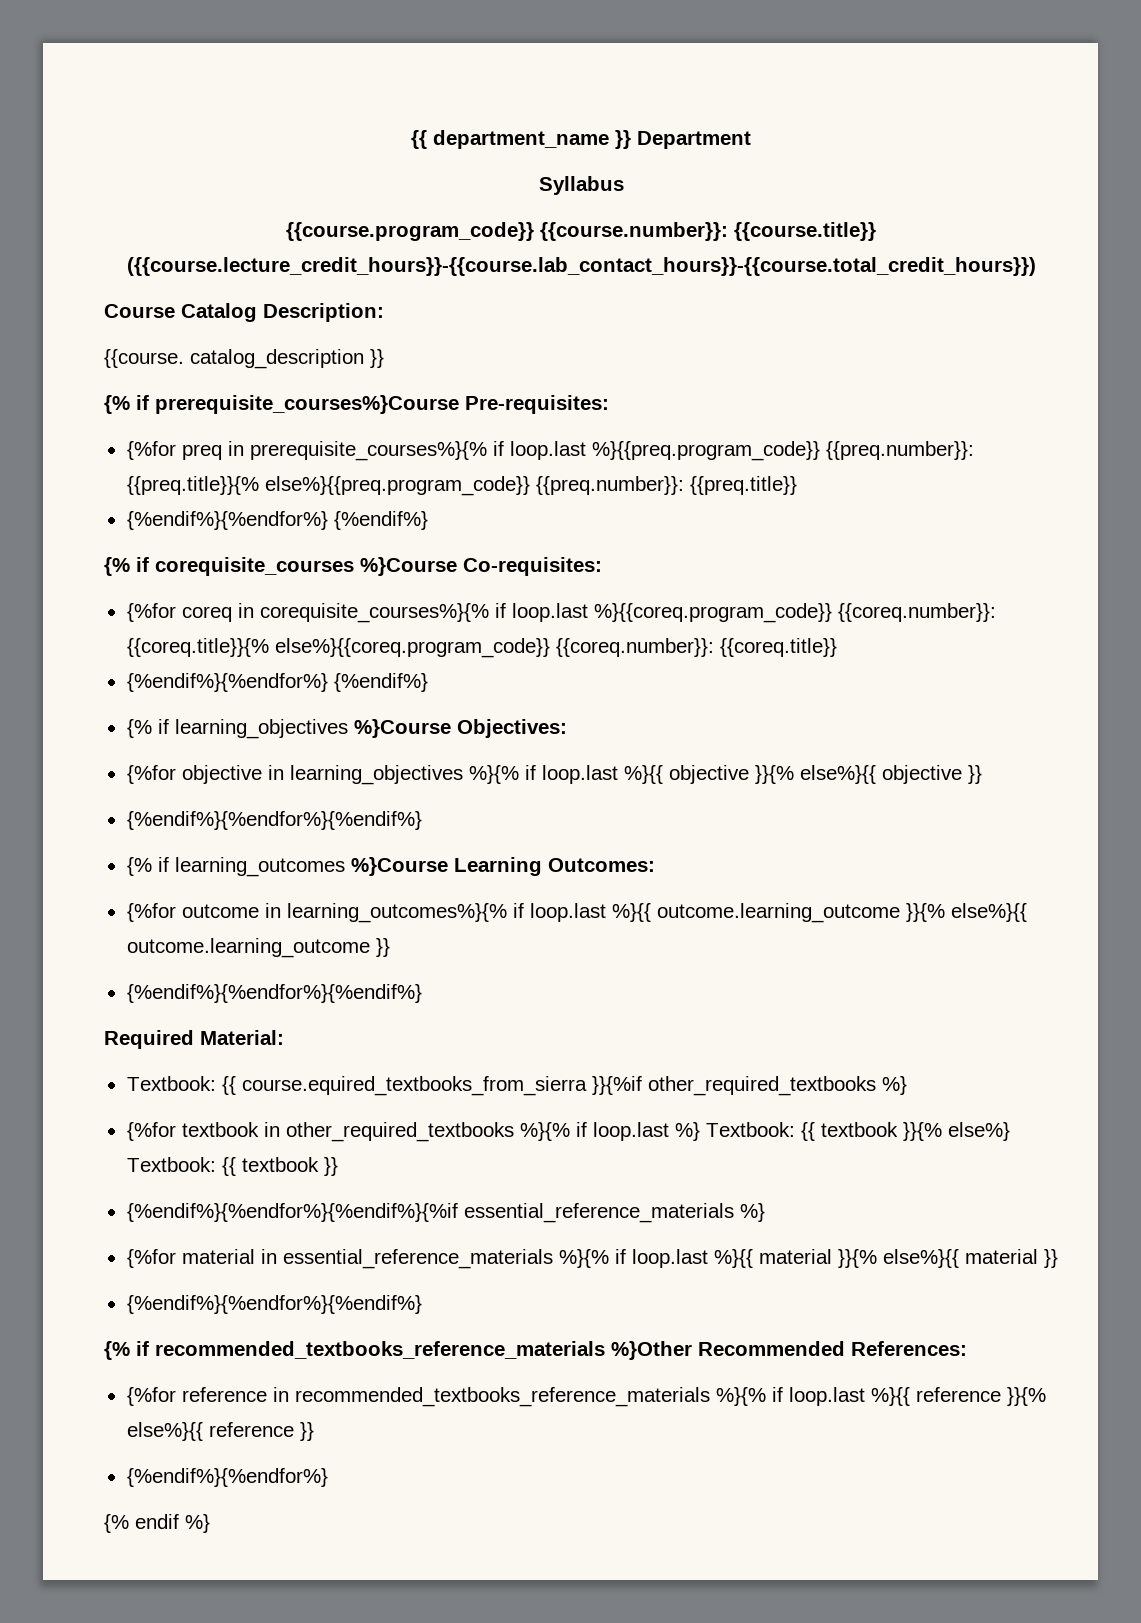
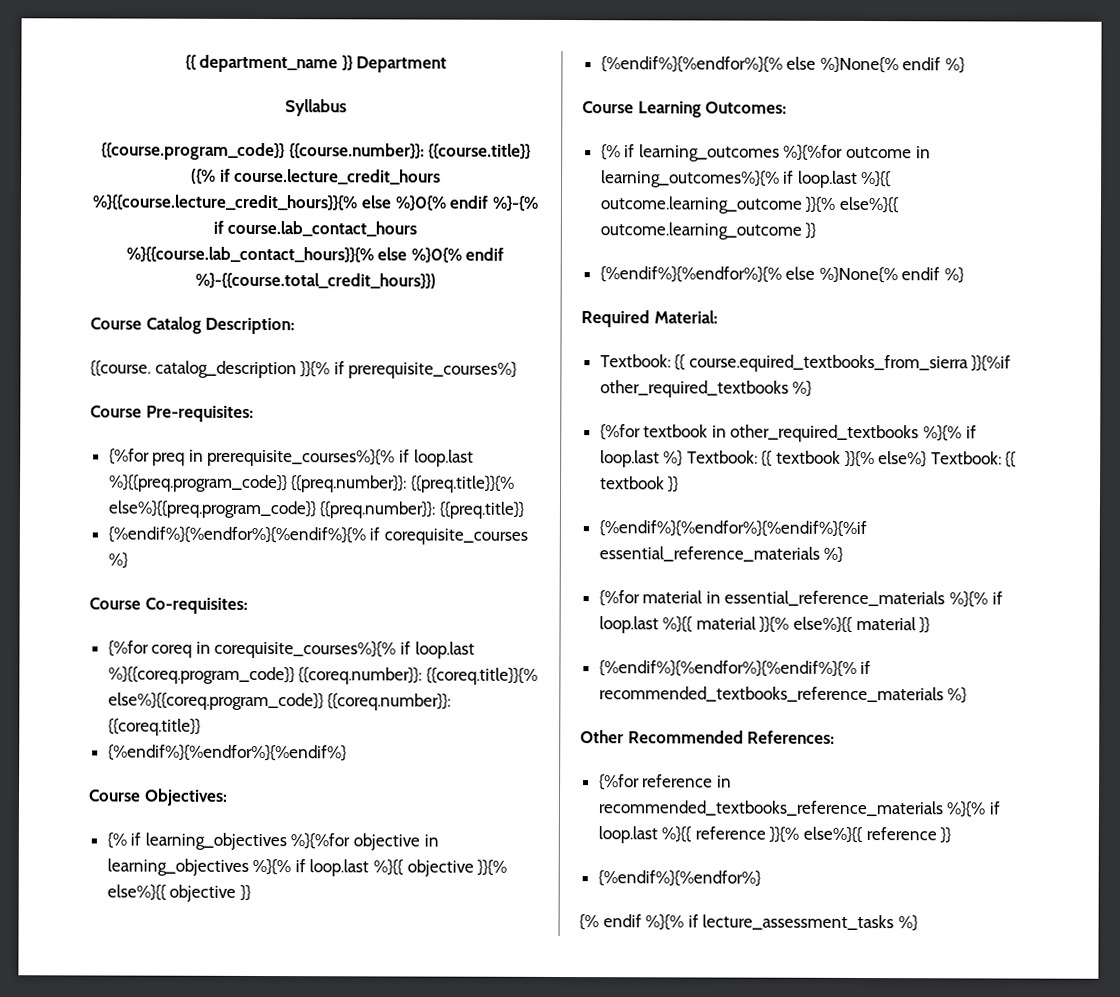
- {{course.program_code}} {{course.number}}: {{course.title}} ({{course.lecture_credit_hours}}-{{course.lab_contact_hours}}-{{course.total_credit_hours}})
+ {{course.program_code}} {{course.number}}: {{course.title}} ({% if course.lecture_credit_hours %}{{course.lecture_credit_hours}}{% else %}0{% endif %}-{% if course.lab_contact_hours %}{{course.lab_contact_hours}}{% else %}0{% endif %}-{{course.total_credit_hours}})
- {{course. catalog_description }}
- {% if prerequisite_courses%}Course Pre-requisites:
+ {{course. catalog_description }}{% if prerequisite_courses%}
+ Course Pre-requisites:
  {%for preq in prerequisite_courses%}{% if loop.last %}{{preq.program_code}} {{preq.number}}: {{preq.title}}{% else%}{{preq.program_code}} {{preq.number}}: {{preq.title}}
- {%endif%}{%endfor%} {%endif%}
- {% if corequisite_courses %}Course Co-requisites:
+ {%endif%}{%endfor%}{%endif%}{% if corequisite_courses %}
+ Course Co-requisites:
  {%for coreq in corequisite_courses%}{% if loop.last %}{{coreq.program_code}} {{coreq.number}}: {{coreq.title}}{% else%}{{coreq.program_code}} {{coreq.number}}: {{coreq.title}}
- {%endif%}{%endfor%} {%endif%}
+ {%endif%}{%endfor%}{%endif%}
+ Course Objectives:
- {% if learning_objectives %}Course Objectives:
- {%for objective in learning_objectives %}{% if loop.last %}{{ objective }}{% else%}{{ objective }}
- {%endif%}{%endfor%}{%endif%}
+ {% if learning_objectives %}{%for objective in learning_objectives %}{% if loop.last %}{{ objective }}{% else%}{{ objective }}
+ {%endif%}{%endfor%}{% else %}None{% endif %}
+ Course Learning Outcomes:
- {% if learning_outcomes %}Course Learning Outcomes:
- {%for outcome in learning_outcomes%}{% if loop.last %}{{ outcome.learning_outcome }}{% else%}{{ outcome.learning_outcome }}
- {%endif%}{%endfor%}{%endif%}
+ {% if learning_outcomes %}{%for outcome in learning_outcomes%}{% if loop.last %}{{ outcome.learning_outcome }}{% else%}{{ outcome.learning_outcome }}
+ {%endif%}{%endfor%}{% else %}None{% endif %}
  {%for material in essential_reference_materials %}{% if loop.last %}{{ material }}{% else%}{{ material }}
- {%endif%}{%endfor%}{%endif%}
- {% if recommended_textbooks_reference_materials %}Other Recommended References:
+ {%endif%}{%endfor%}{%endif%}{% if recommended_textbooks_reference_materials %}
+ Other Recommended References:
- {% endif %}
+ {% endif %}{% if lecture_assessment_tasks %}

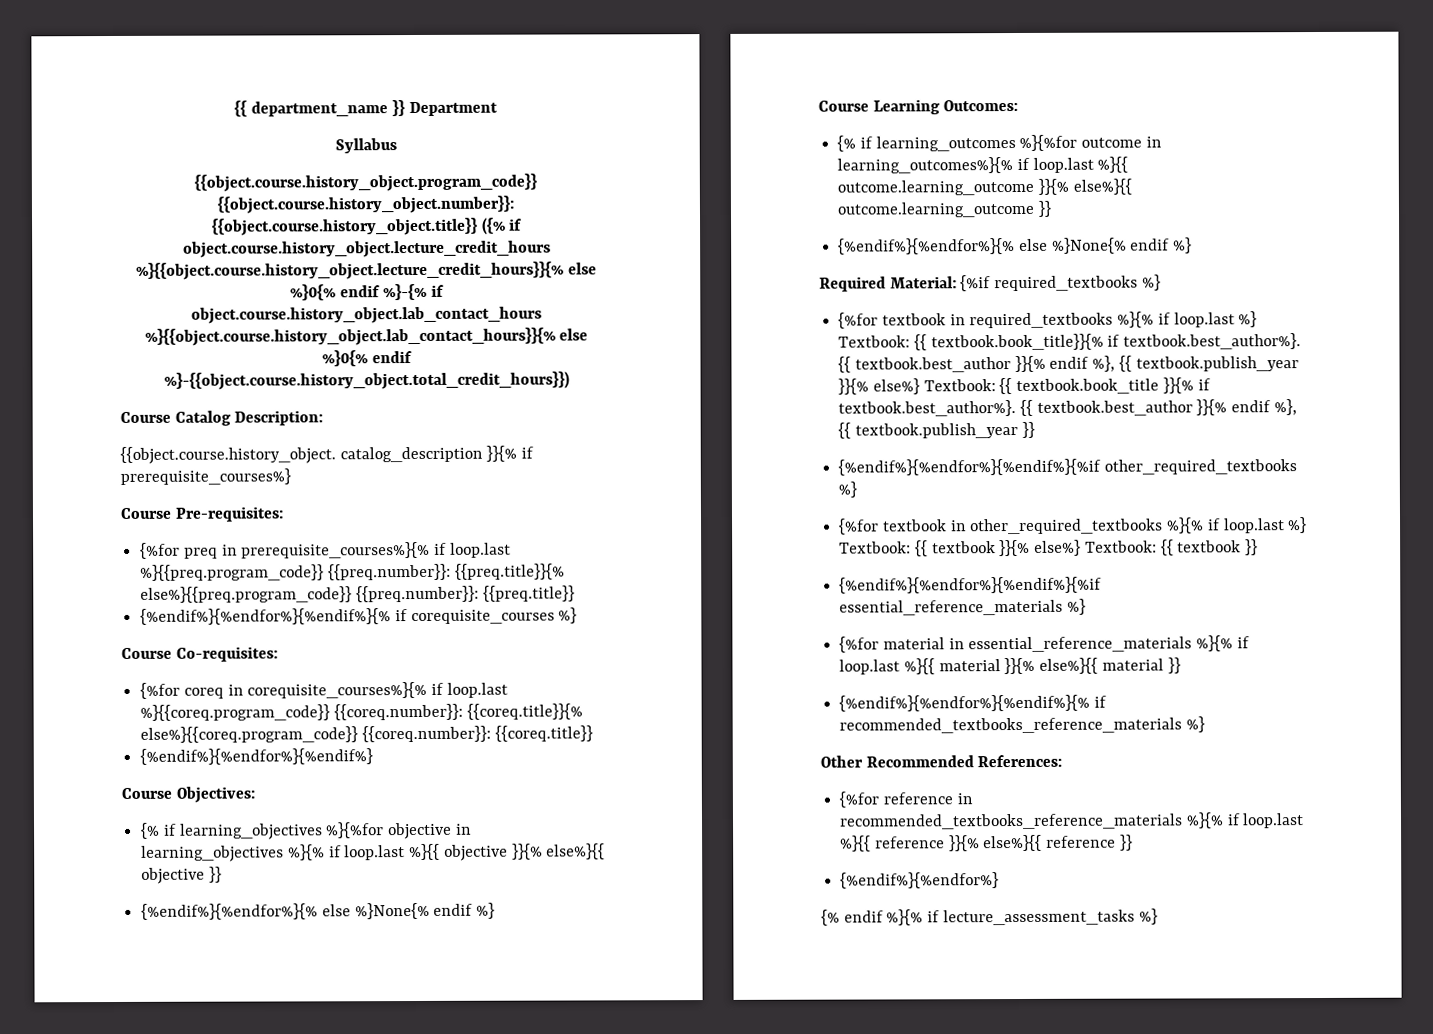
- {{course.program_code}} {{course.number}}: {{course.title}} ({% if course.lecture_credit_hours %}{{course.lecture_credit_hours}}{% else %}0{% endif %}-{% if course.lab_contact_hours %}{{course.lab_contact_hours}}{% else %}0{% endif %}-{{course.total_credit_hours}})
+ {{object.course.history_object.program_code}} {{object.course.history_object.number}}: {{object.course.history_object.title}} ({% if object.course.history_object.lecture_credit_hours %}{{object.course.history_object.lecture_credit_hours}}{% else %}0{% endif %}-{% if object.course.history_object.lab_contact_hours %}{{object.course.history_object.lab_contact_hours}}{% else %}0{% endif %}-{{object.course.history_object.total_credit_hours}})
- {{course. catalog_description }}{% if prerequisite_courses%}
+ {{object.course.history_object. catalog_description }}{% if prerequisite_courses%}
- Required Material:
- Textbook: {{ course.equired_textbooks_from_sierra }}{%if other_required_textbooks %}
+ Required Material: {%if required_textbooks %}
+ {%for textbook in required_textbooks %}{% if loop.last %} Textbook: {{ textbook.book_title}}{% if textbook.best_author%}. {{ textbook.best_author }}{% endif %}, {{ textbook.publish_year }}{% else%} Textbook: {{ textbook.book_title }}{% if textbook.best_author%}. {{ textbook.best_author }}{% endif %}, {{ textbook.publish_year }}
+ {%endif%}{%endfor%}{%endif%}{%if other_required_textbooks %}

